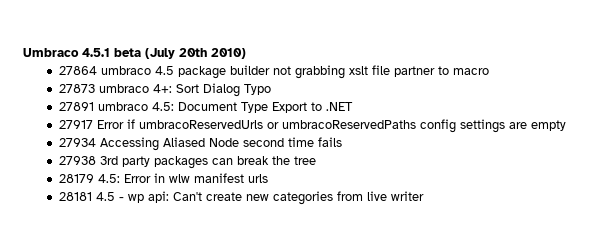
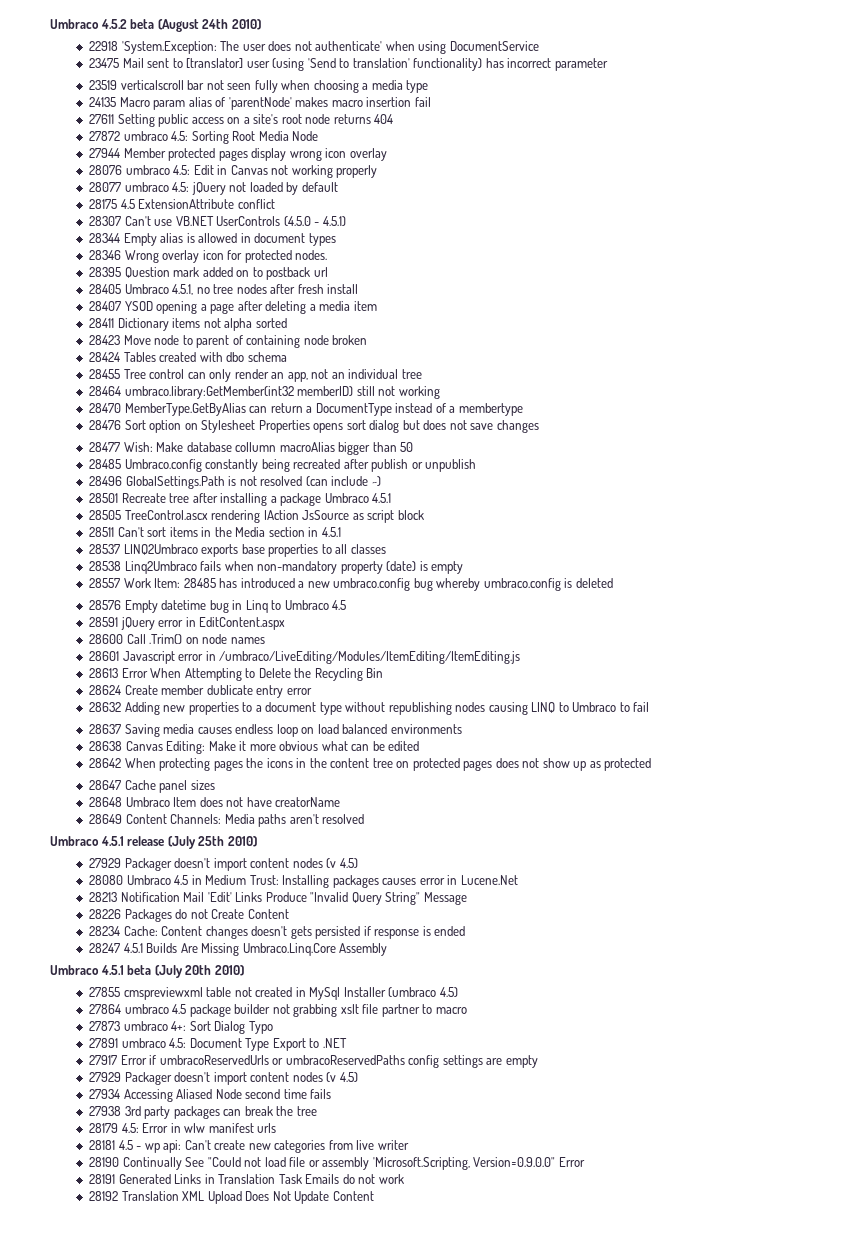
+ Umbraco 4.5.2 beta (August 24th 2010)
+ 22918 'System.Exception: The user does not authenticate' when using DocumentService
+ 23475 Mail sent to [translator] user (using 'Send to translation' functionality) has incorrect parameter
+ 23519 verticalscroll bar not seen fully when choosing a media type
+ 24135 Macro param alias of 'parentNode' makes macro insertion fail
+ 27611 Setting public access on a site's root node returns 404
+ 27872 umbraco 4.5: Sorting Root Media Node
+ 27944 Member protected pages display wrong icon overlay
+ 28076 umbraco 4.5: Edit in Canvas not working properly
+ 28077 umbraco 4.5: jQuery not loaded by default
+ 28175 4.5 ExtensionAttribute conflict
+ 28307 Can't use VB.NET UserControls (4.5.0 - 4.5.1)
+ 28344 Empty alias is allowed in document types
+ 28346 Wrong overlay icon for protected nodes.
+ 28395 Question mark added on to postback url
+ 28405 Umbraco 4.5.1, no tree nodes after fresh install
+ 28407 YSOD opening a page after deleting a media item
+ 28411 Dictionary items not alpha sorted
+ 28423 Move node to parent of containing node broken
+ 28424 Tables created with dbo schema
+ 28455 Tree control can only render an app, not an individual tree
+ 28464 umbraco.library:GetMember(int32 memberID) still not working
+ 28470 MemberType.GetByAlias can return a DocumentType instead of a membertype
+ 28476 Sort option on Stylesheet Properties opens sort dialog but does not save changes
+ 28477 Wish: Make database collumn macroAlias bigger than 50
+ 28485 Umbraco.config constantly being recreated after publish or unpublish
+ 28496 GlobalSettings.Path is not resolved (can include ~)
+ 28501 Recreate tree after installing a package Umbraco 4.5.1
+ 28505 TreeControl.ascx rendering IAction JsSource as script block
+ 28511 Can't sort items in the Media section in 4.5.1
+ 28537 LINQ2Umbraco exports base properties to all classes
+ 28538 Linq2Umbraco fails when non-mandatory property (date) is empty
+ 28557 Work Item: 28485 has introduced a new umbraco.config bug whereby umbraco.config is deleted
+ 28576 Empty datetime bug in Linq to Umbraco 4.5
+ 28591 jQuery error in EditContent.aspx
+ 28600 Call .Trim() on node names
+ 28601 Javascript error in /umbraco/LiveEditing/Modules/ItemEditing/ItemEditing.js
+ 28613 Error When Attempting to Delete the Recycling Bin
+ 28624 Create member dublicate entry error
+ 28632 Adding new properties to a document type without republishing nodes causing LINQ to Umbraco to fail
+ 28637 Saving media causes endless loop on load balanced environments
+ 28638 Canvas Editing: Make it more obvious what can be edited
+ 28642 When protecting pages the icons in the content tree on protected pages does not show up as protected
+ 28647 Cache panel sizes
+ 28648 Umbraco Item does not have creatorName
+ 28649 Content Channels: Media paths aren't resolved
+ Umbraco 4.5.1 release (July 25th 2010)
+ 27929 Packager doesn't import content nodes (v 4.5)
+ 28080 Umbraco 4.5 in Medium Trust: Installing packages causes error in Lucene.Net
+ 28213 Notification Mail 'Edit' Links Produce "Invalid Query String" Message
+ 28226 Packages do not Create Content
+ 28234 Cache: Content changes doesn't gets persisted if response is ended
+ 28247 4.5.1 Builds Are Missing Umbraco.Linq.Core Assembly
+ 27855 cmspreviewxml table not created in MySql Installer (umbraco 4.5)
  27917 Error if umbracoReservedUrls or umbracoReservedPaths config settings are empty
+ 27929 Packager doesn't import content nodes (v 4.5)
+ 28190 Continually See "Could not load file or assembly 'Microsoft.Scripting, Version=0.9.0.0" Error
+ 28191 Generated Links in Translation Task Emails do not work
+ 28192 Translation XML Upload Does Not Update Content

